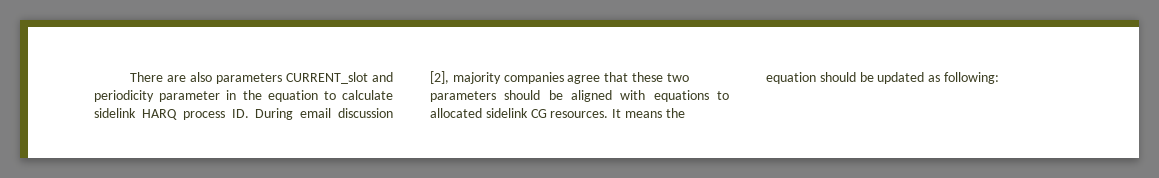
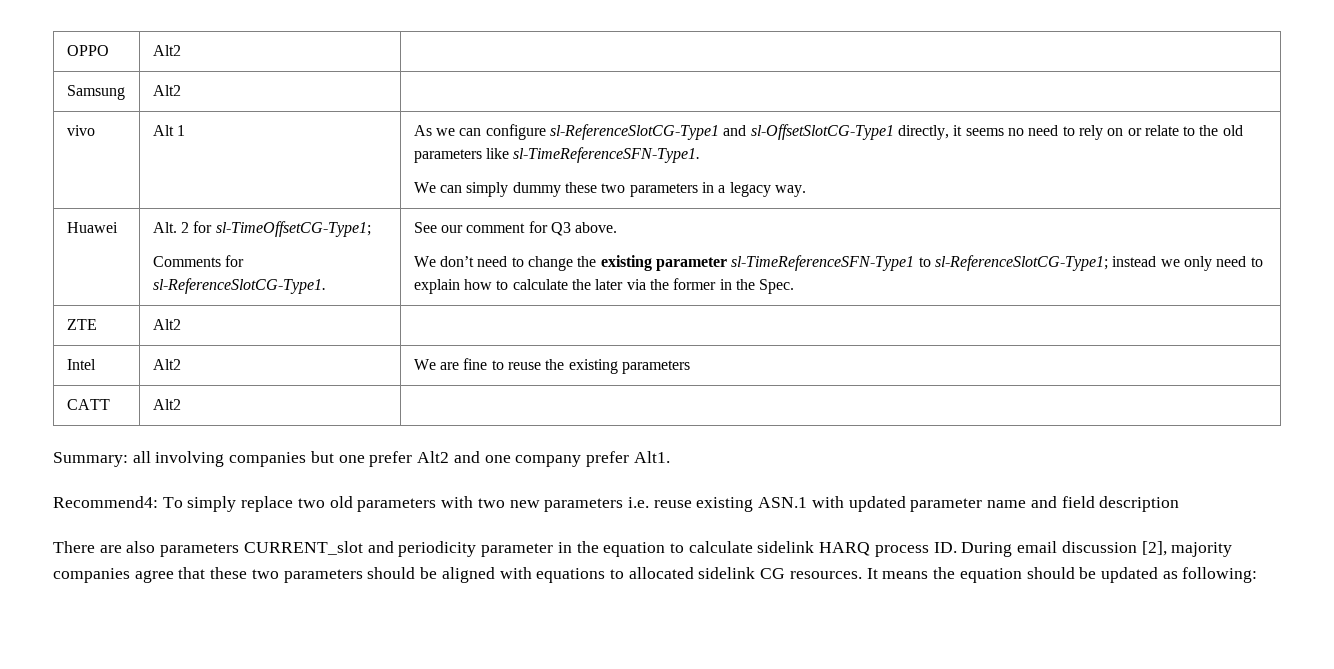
+ OPPO | Alt2 |
+ Samsung | Alt2 |
+ vivo | Alt 1 | As we can configure sl-ReferenceSlotCG-Type1 and sl-OffsetSlotCG-Type1 directly, it seems no need to rely on or relate to the old parameters like sl-TimeReferenceSFN-Type1.
+ We can simply dummy these two parameters in a legacy way.
+ Huawei | Alt. 2 for sl-TimeOffsetCG-Type1;
+ Comments for sl-ReferenceSlotCG-Type1. | See our comment for Q3 above.
+ We don’t need to change the existing parameter sl-TimeReferenceSFN-Type1 to sl-ReferenceSlotCG-Type1; instead we only need to explain how to calculate the later via the former in the Spec.
+ ZTE | Alt2 |
+ Intel | Alt2 | We are fine to reuse the existing parameters
+ CATT | Alt2 |
+ Summary: all involving companies but one prefer Alt2 and one company prefer Alt1.
+ Recommend4: To simply replace two old parameters with two new parameters i.e. reuse existing ASN.1 with updated parameter name and field description

